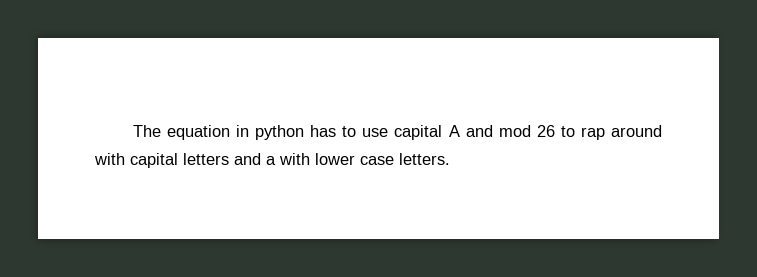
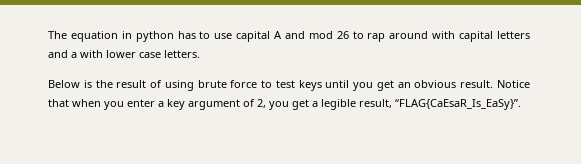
+ Below is the result of using brute force to test keys until you get an obvious result. Notice that when you enter a key argument of 2, you get a legible result, “FLAG{CaEsaR_Is_EaSy}”.

